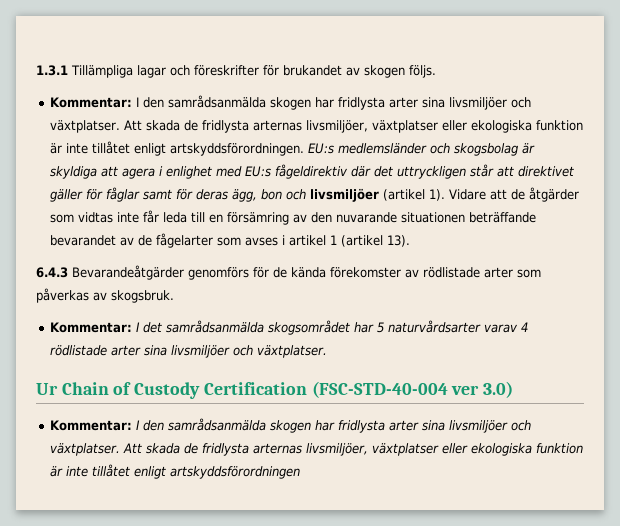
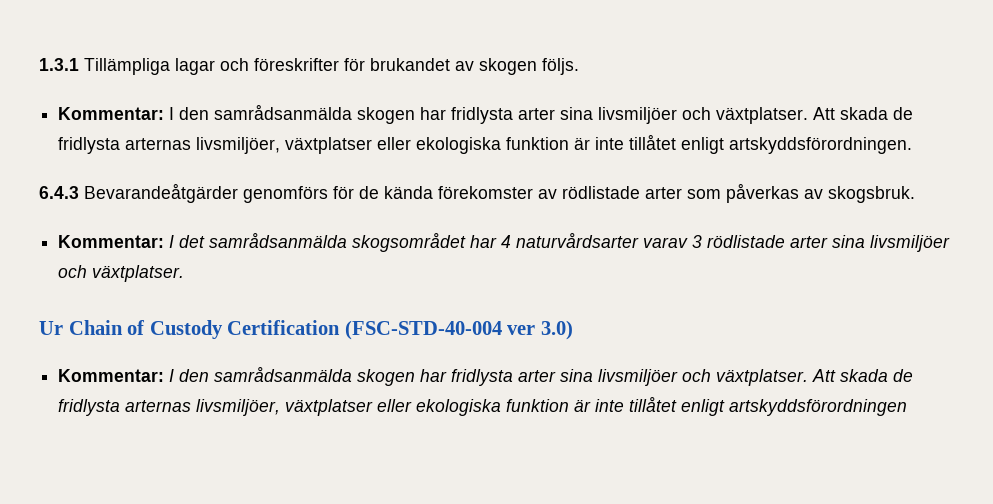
- EU:s medlemsländer och skogsbolag är skyldiga att agera i enlighet med EU:s fågeldirektiv där det uttryckligen står att direktivet gäller för fåglar samt för deras ägg, bon och livsmiljöer (artikel 1). Vidare att de åtgärder som vidtas inte får leda till en försämring av den nuvarande situationen beträffande bevarandet av de fågelarter som avses i artikel 1 (artikel 13).
- Kommentar: I det samrådsanmälda skogsområdet har 5 naturvårdsarter varav 4 rödlistade arter sina livsmiljöer och växtplatser.
+ Kommentar: I det samrådsanmälda skogsområdet har 4 naturvårdsarter varav 3 rödlistade arter sina livsmiljöer och växtplatser.

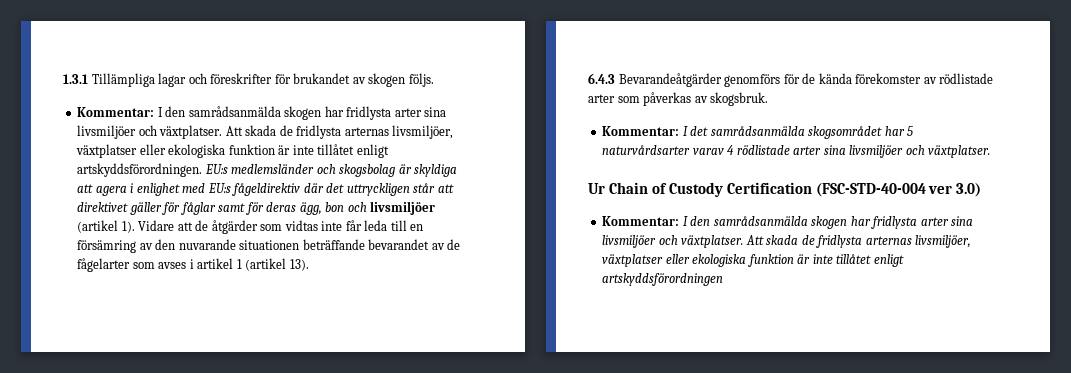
+ EU:s medlemsländer och skogsbolag är skyldiga att agera i enlighet med EU:s fågeldirektiv där det uttryckligen står att direktivet gäller för fåglar samt för deras ägg, bon och livsmiljöer (artikel 1). Vidare att de åtgärder som vidtas inte får leda till en försämring av den nuvarande situationen beträffande bevarandet av de fågelarter som avses i artikel 1 (artikel 13).
- Kommentar: I det samrådsanmälda skogsområdet har 4 naturvårdsarter varav 3 rödlistade arter sina livsmiljöer och växtplatser.
+ Kommentar: I det samrådsanmälda skogsområdet har 5 naturvårdsarter varav 4 rödlistade arter sina livsmiljöer och växtplatser.

